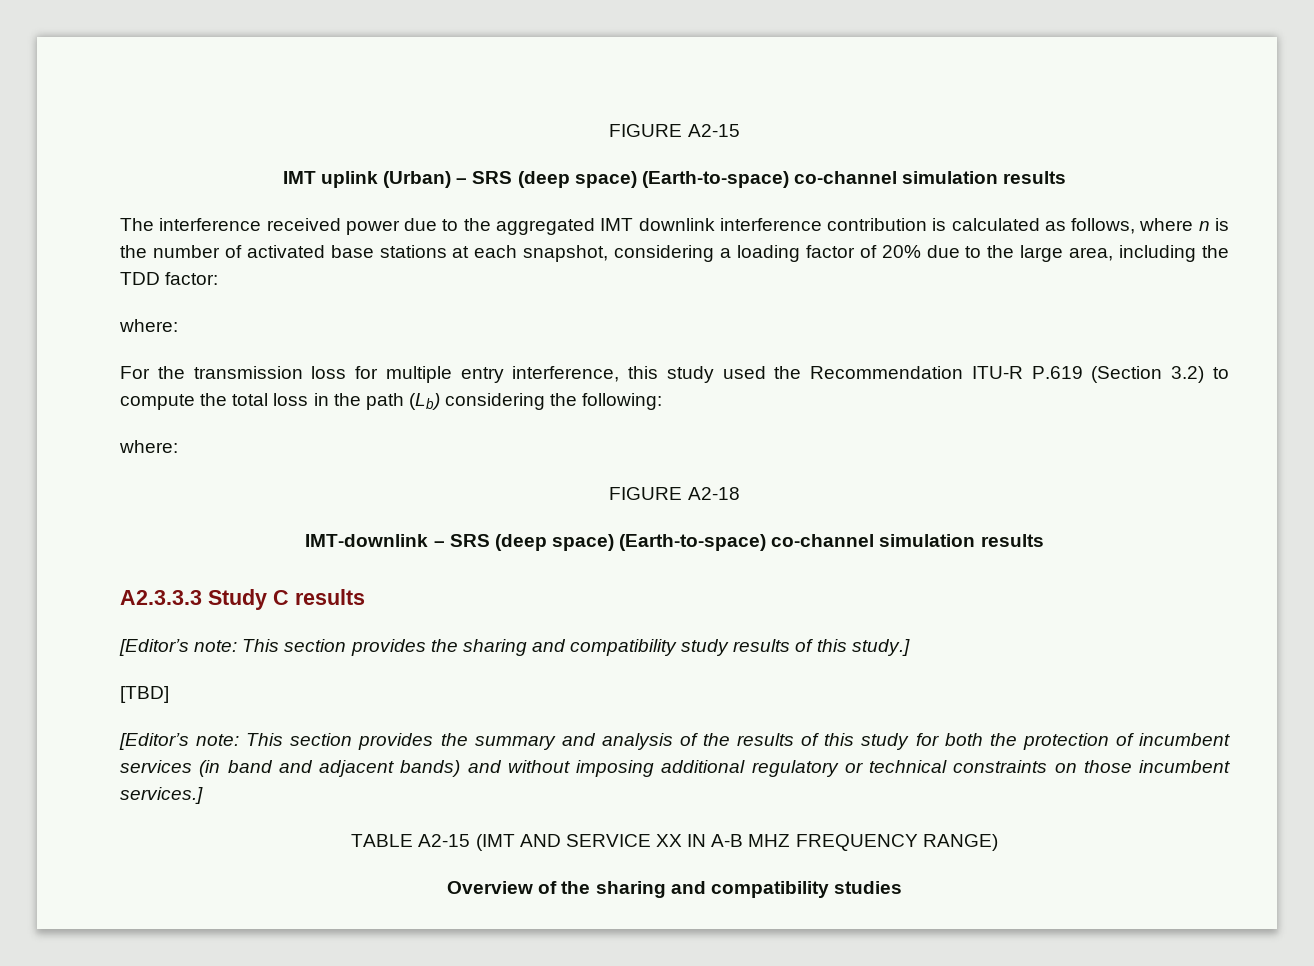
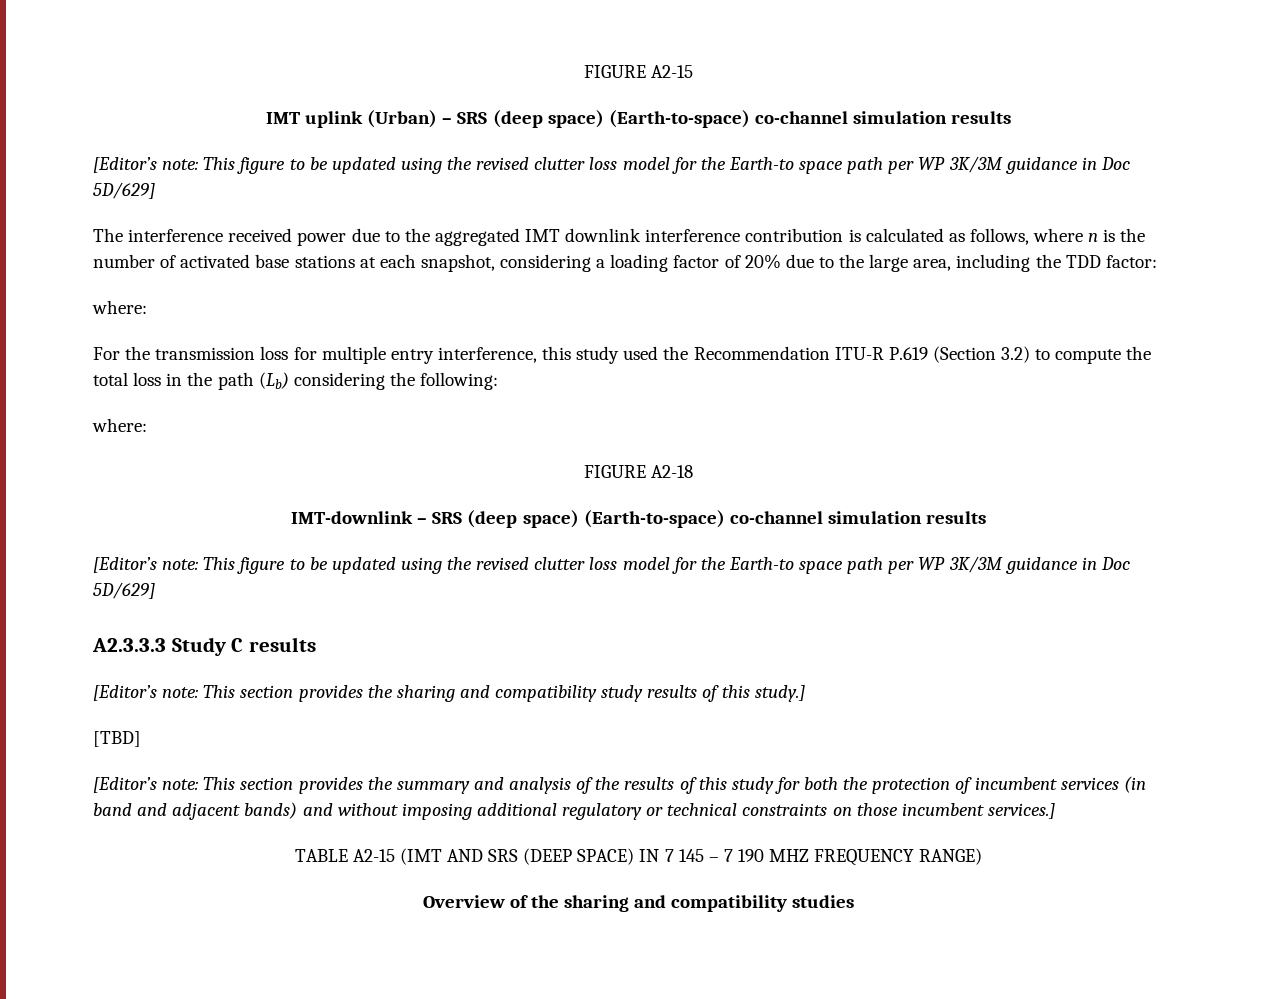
  IMT uplink (Urban) – SRS (deep space) (Earth-to-space) co-channel simulation results
+ [Editor’s note: This figure to be updated using the revised clutter loss model for the Earth-to space path per WP 3K/3M guidance in Doc 5D/629]
  IMT-downlink – SRS (deep space) (Earth-to-space) co-channel simulation results
+ [Editor’s note: This figure to be updated using the revised clutter loss model for the Earth-to space path per WP 3K/3M guidance in Doc 5D/629]
- TABLE A2-15 (IMT AND SERVICE XX IN A-B MHZ FREQUENCY RANGE)
+ TABLE A2-15 (IMT AND SRS (DEEP SPACE) IN 7 145 – 7 190 MHZ FREQUENCY RANGE)

